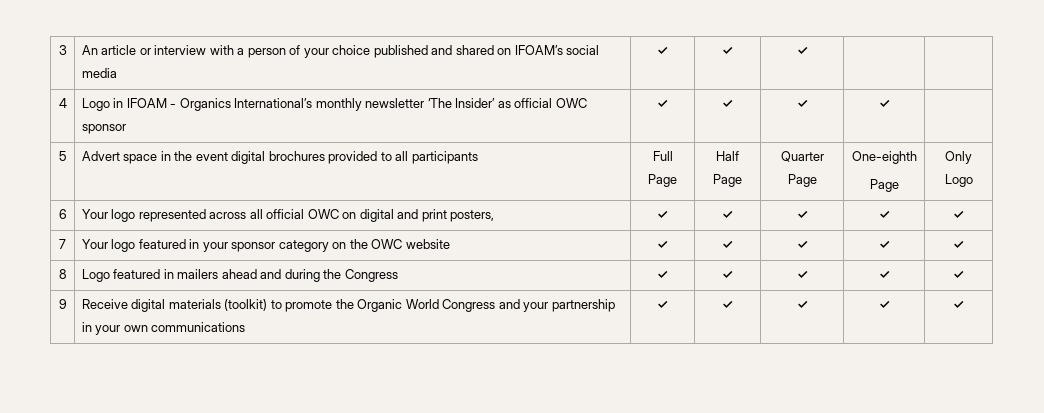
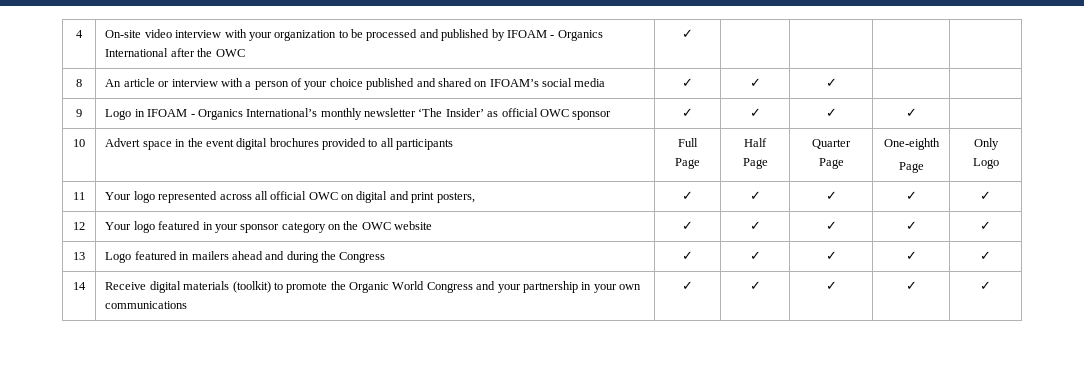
- 3 | An article or interview with a person of your choice published and shared on IFOAM’s social media | ✓ | ✓ | ✓ | |
+ 4 | On-site video interview with your organization to be processed and published by IFOAM - Organics International after the OWC | ✓ | | | |
+ 8 | An article or interview with a person of your choice published and shared on IFOAM’s social media | ✓ | ✓ | ✓ | |
- 4 | Logo in IFOAM - Organics International’s monthly newsletter ‘The Insider’ as official OWC sponsor | ✓ | ✓ | ✓ | ✓ |
+ 9 | Logo in IFOAM - Organics International’s monthly newsletter ‘The Insider’ as official OWC sponsor | ✓ | ✓ | ✓ | ✓ |
- 5 | Advert space in the event digital brochures provided to all participants | Full Page | Half Page | Quarter Page | One-eighth
+ 10 | Advert space in the event digital brochures provided to all participants | Full Page | Half Page | Quarter Page | One-eighth
- 6 | Your logo represented across all official OWC on digital and print posters, | ✓ | ✓ | ✓ | ✓ | ✓
+ 11 | Your logo represented across all official OWC on digital and print posters, | ✓ | ✓ | ✓ | ✓ | ✓
- 7 | Your logo featured in your sponsor category on the OWC website | ✓ | ✓ | ✓ | ✓ | ✓
+ 12 | Your logo featured in your sponsor category on the OWC website | ✓ | ✓ | ✓ | ✓ | ✓
- 8 | Logo featured in mailers ahead and during the Congress | ✓ | ✓ | ✓ | ✓ | ✓
+ 13 | Logo featured in mailers ahead and during the Congress | ✓ | ✓ | ✓ | ✓ | ✓
- 9 | Receive digital materials (toolkit) to promote the Organic World Congress and your partnership in your own communications | ✓ | ✓ | ✓ | ✓ | ✓
+ 14 | Receive digital materials (toolkit) to promote the Organic World Congress and your partnership in your own communications | ✓ | ✓ | ✓ | ✓ | ✓

